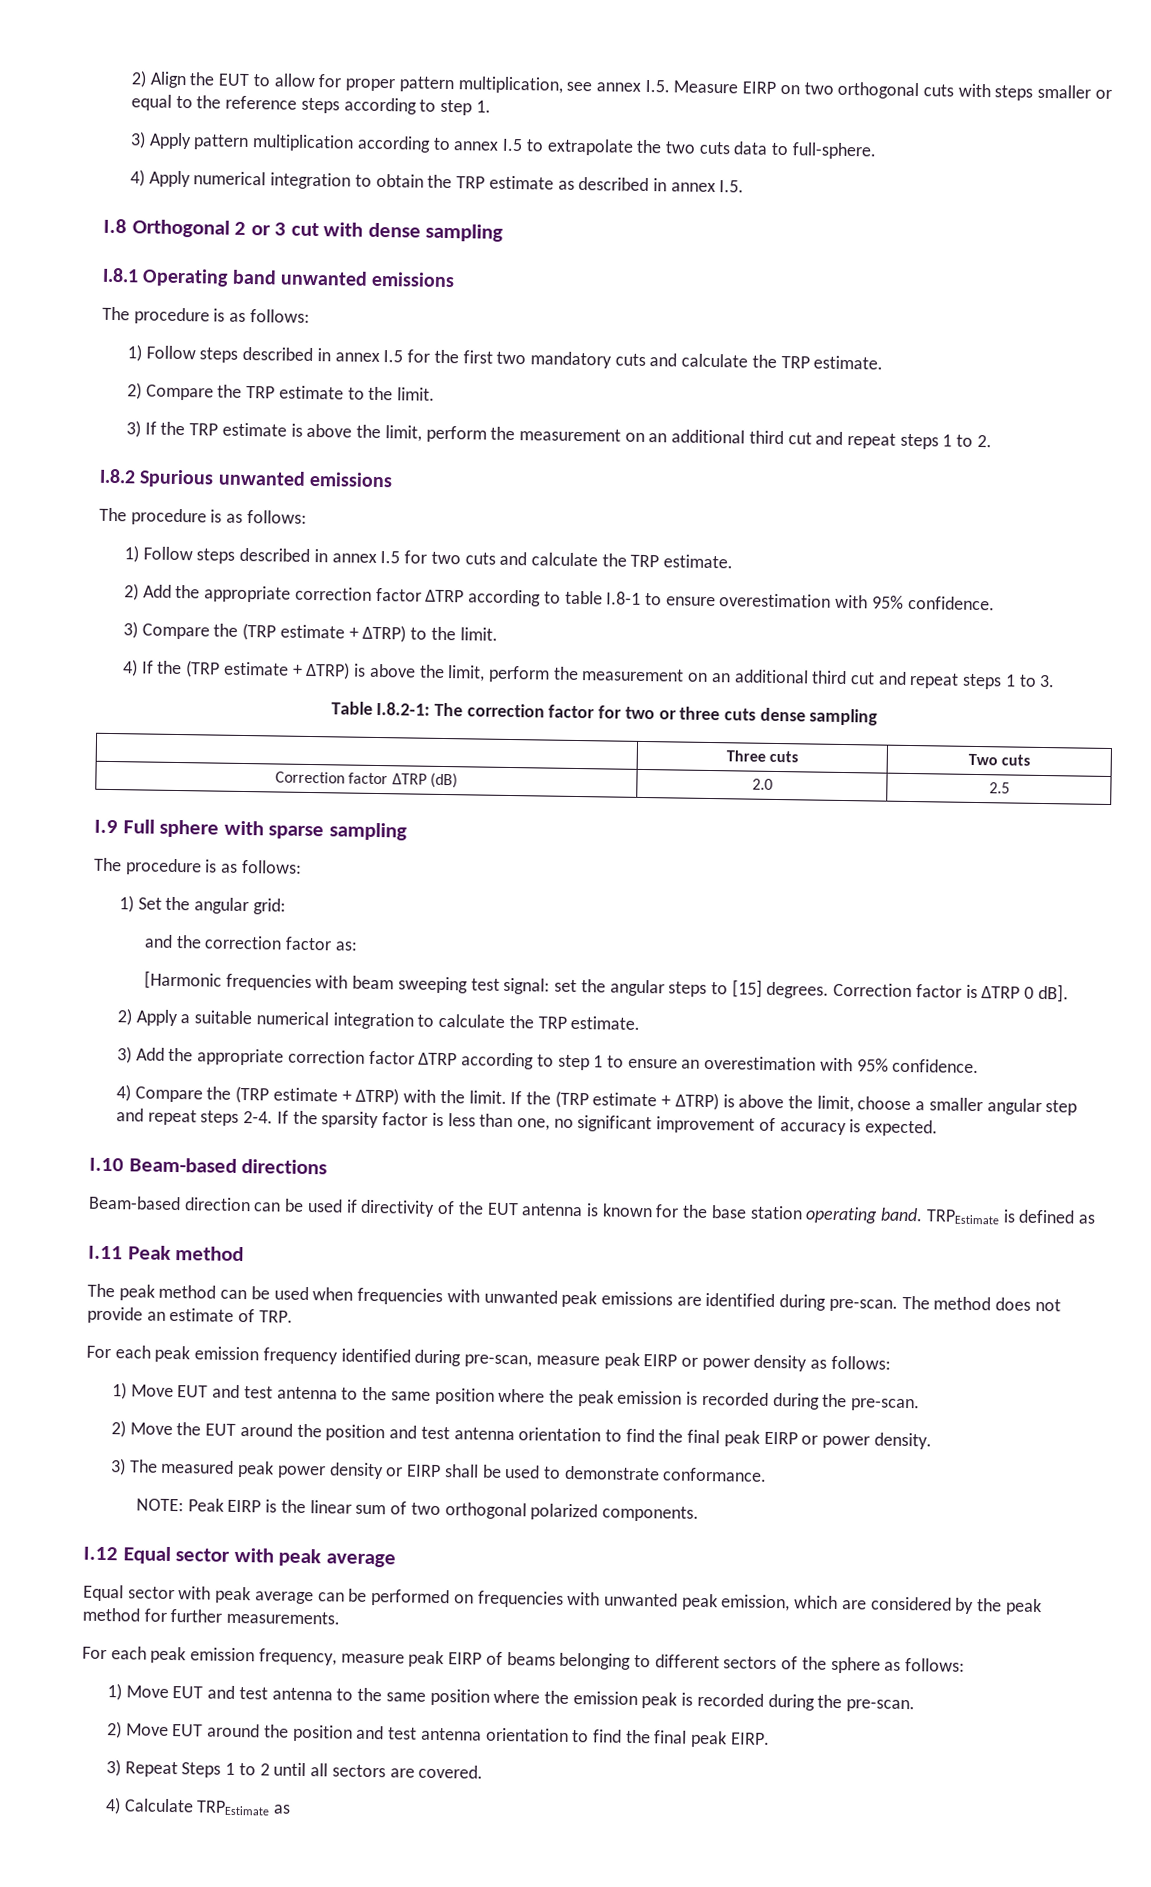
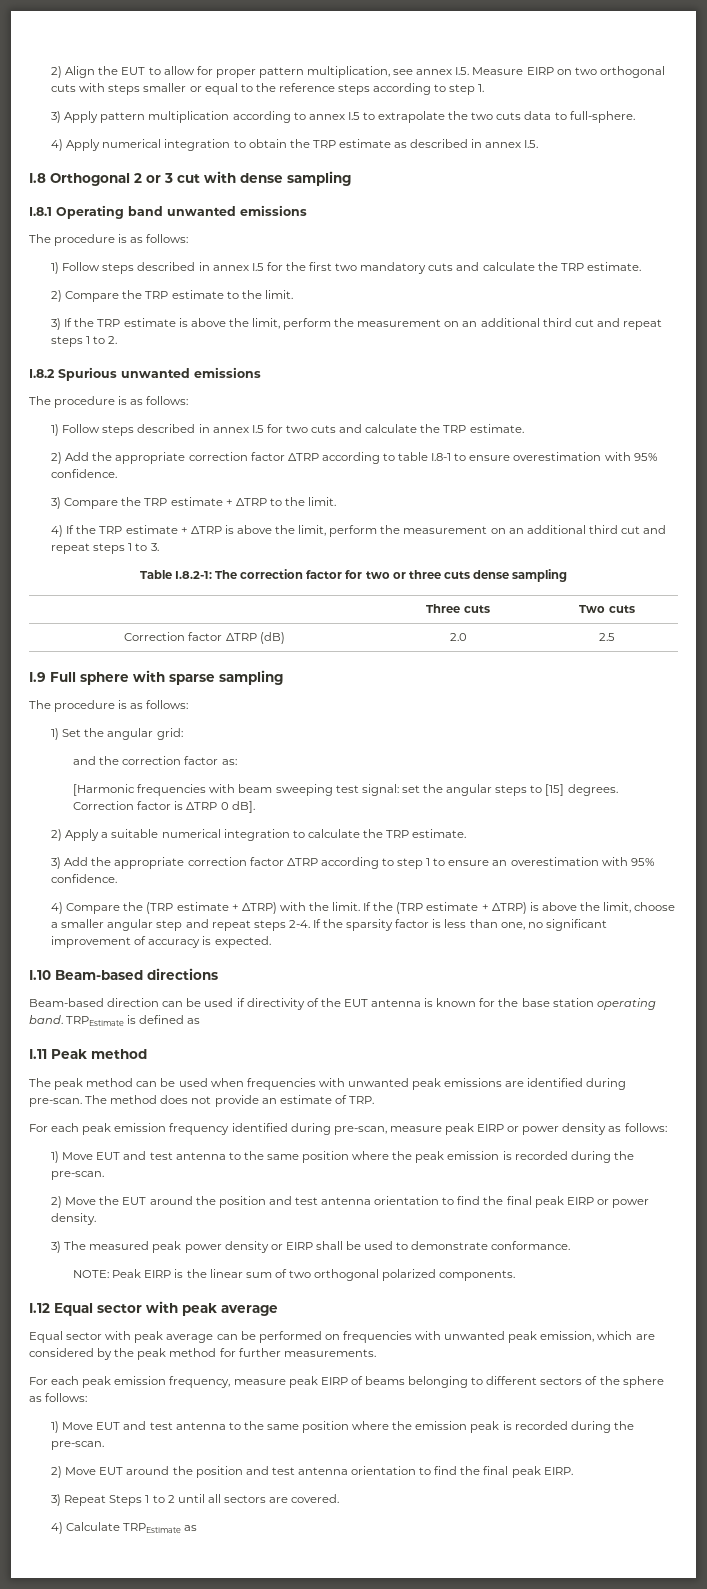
- 3) Compare the (TRP estimate + ΔTRP) to the limit.
+ 3) Compare the TRP estimate + ΔTRP to the limit.
- 4) If the (TRP estimate + ΔTRP) is above the limit, perform the measurement on an additional third cut and repeat steps 1 to 3.
+ 4) If the TRP estimate + ΔTRP is above the limit, perform the measurement on an additional third cut and repeat steps 1 to 3.

